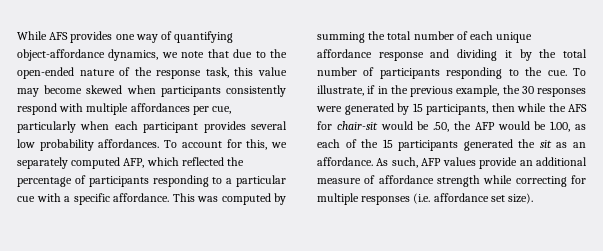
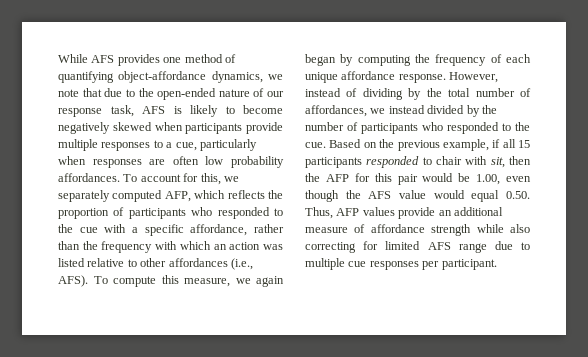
- While AFS provides one way of quantifying object-affordance dynamics, we note that due to the open-ended nature of the response task, this value may become skewed when participants consistently respond with multiple affordances per cue, particularly when each participant provides several low probability affordances.
+ While AFS provides one method of quantifying object-affordance dynamics, we note that due to the open-ended nature of our response task, AFS is likely to become negatively skewed when participants provide multiple responses to a cue, particularly when responses are often low probability affordances.
- To account for this, we separately computed AFP, which reflected the percentage of participants responding to a particular cue with a specific affordance. This was computed by summing the total number of each unique affordance response and dividing it by the total number of participants responding to the cue. To illustrate, if in the previous example, the 30 responses were generated by 15 participants, then while the AFS for chair-sit would be .50, the AFP would be 1.00, as each of the 15 participants generated the sit as an affordance. As such, AFP values provide an additional measure of affordance strength while correcting for multiple responses (i.e. affordance set size).
+ To account for this, we separately computed AFP, which reflects the proportion of participants who responded to the cue with a specific affordance, rather than the frequency with which an action was listed relative to other affordances (i.e., AFS). To compute this measure, we again began by computing the frequency of each unique affordance response. However, instead of dividing by the total number of affordances, we instead divided by the number of participants who responded to the cue. Based on the previous example, if all 15 participants responded to chair with sit, then the AFP for this pair would be 1.00, even though the AFS value would equal 0.50. Thus, AFP values provide an additional measure of affordance strength while also correcting for limited AFS range due to multiple cue responses per participant.

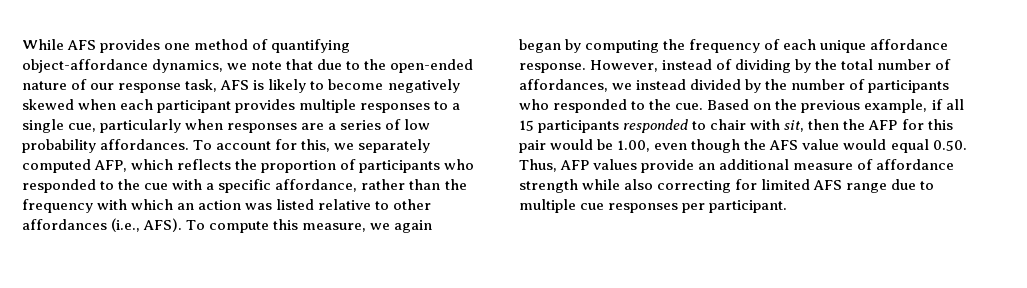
- While AFS provides one method of quantifying object-affordance dynamics, we note that due to the open-ended nature of our response task, AFS is likely to become negatively skewed when participants provide multiple responses to a cue, particularly when responses are often low probability affordances.
+ While AFS provides one method of quantifying object-affordance dynamics, we note that due to the open-ended nature of our response task, AFS is likely to become negatively skewed when each participant provides multiple responses to a single cue, particularly when responses are a series of low probability affordances.

